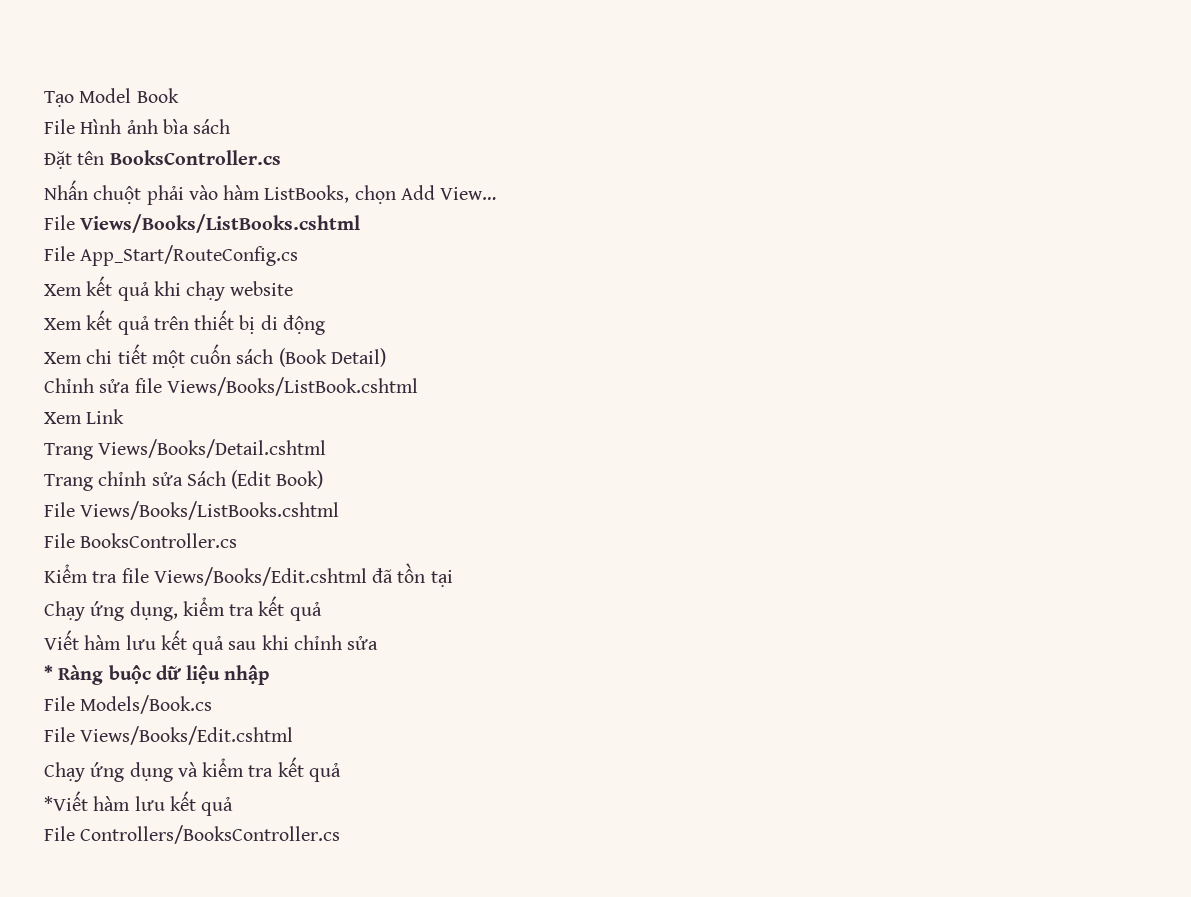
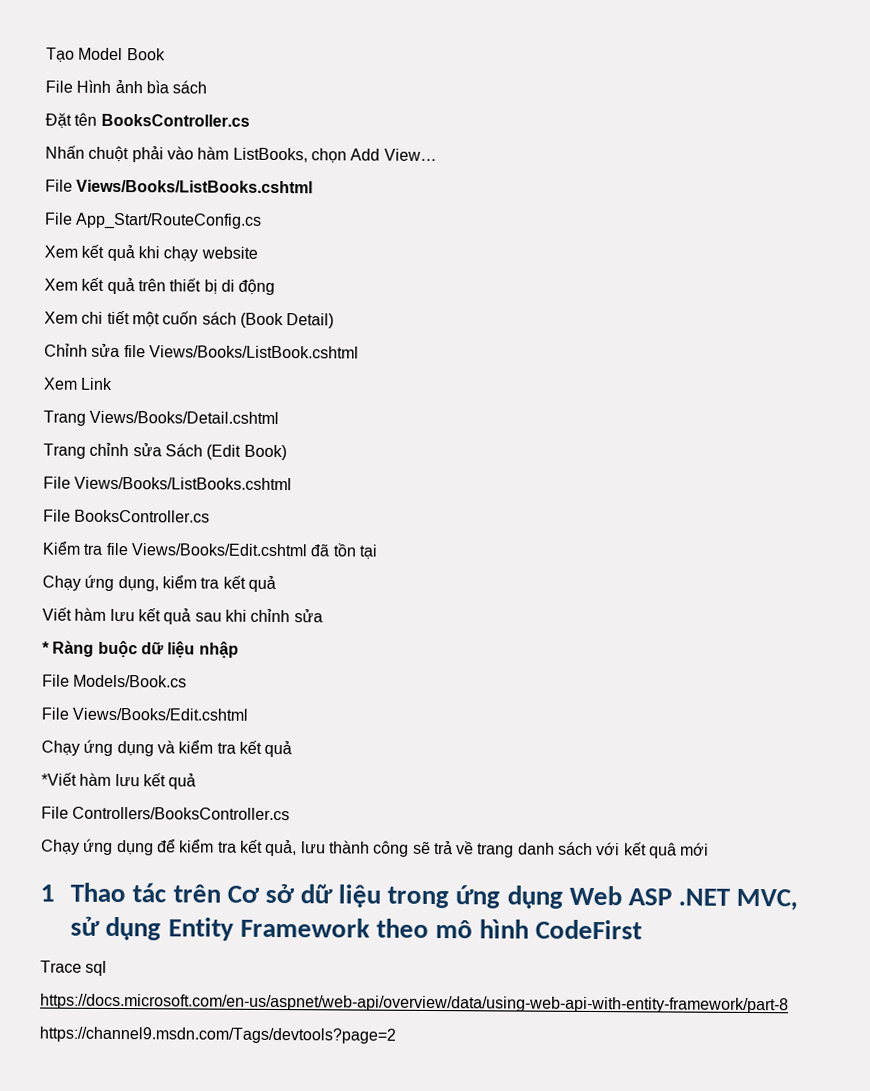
+ Chạy ứng dụng để kiểm tra kết quả, lưu thành công sẽ trả về trang danh sách với kết quâ mới
+ 1 Thao tác trên Cơ sở dữ liệu trong ứng dụng Web ASP .NET MVC, sử dụng Entity Framework theo mô hình CodeFirst
+ Trace sql
+ https://docs.microsoft.com/en-us/aspnet/web-api/overview/data/using-web-api-with-entity-framework/part-8
+ https://channel9.msdn.com/Tags/devtools?page=2

